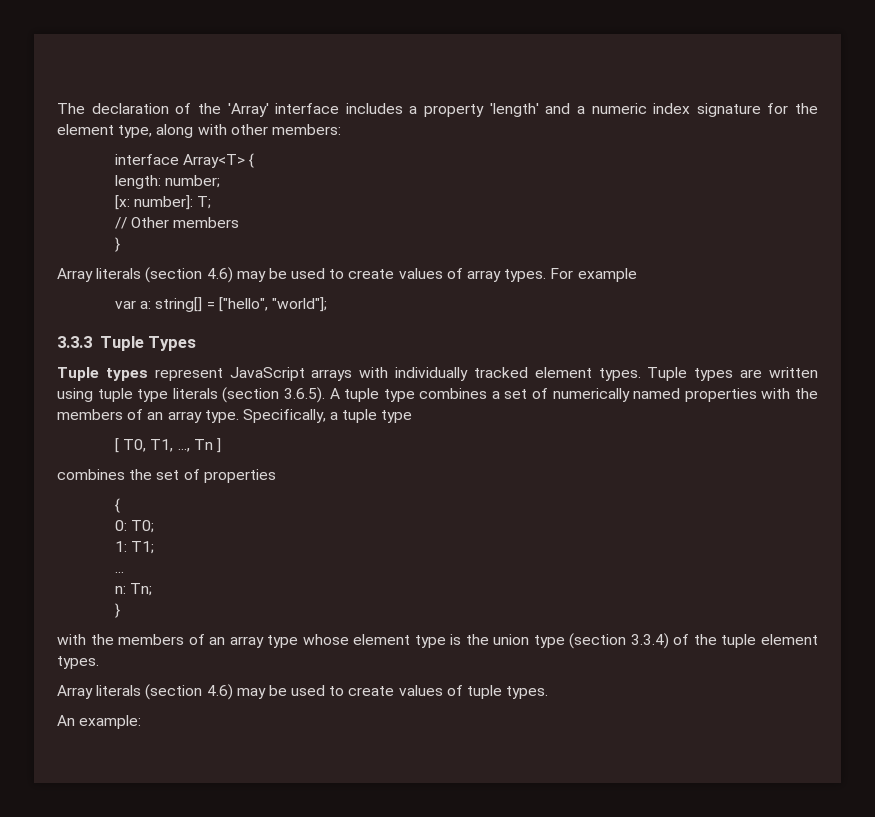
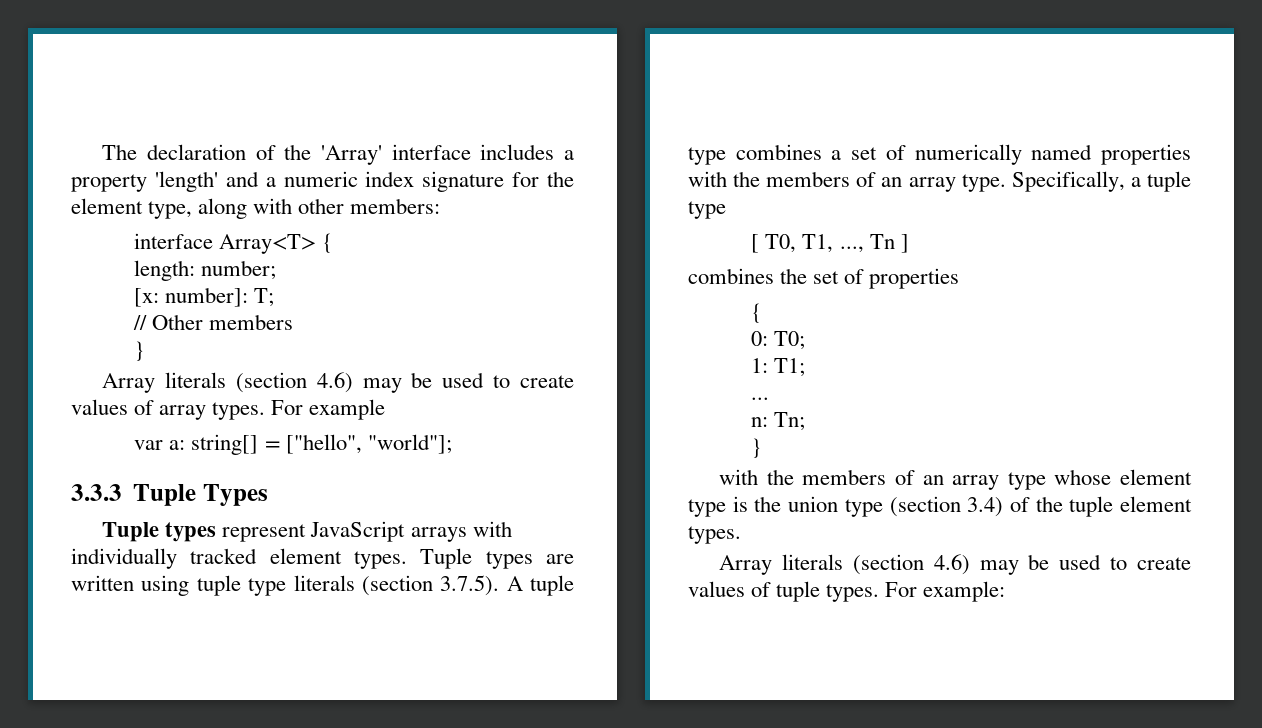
- Tuple types are written using tuple type literals (section 3.6.5). A tuple type combines a set of numerically named properties with the members of an array type.
+ Tuple types are written using tuple type literals (section 3.7.5). A tuple type combines a set of numerically named properties with the members of an array type.
- with the members of an array type whose element type is the union type (section 3.3.4) of the tuple element types.
+ with the members of an array type whose element type is the union type (section 3.4) of the tuple element types.
- Array literals (section 4.6) may be used to create values of tuple types.
- An example:
+ Array literals (section 4.6) may be used to create values of tuple types. For example:

